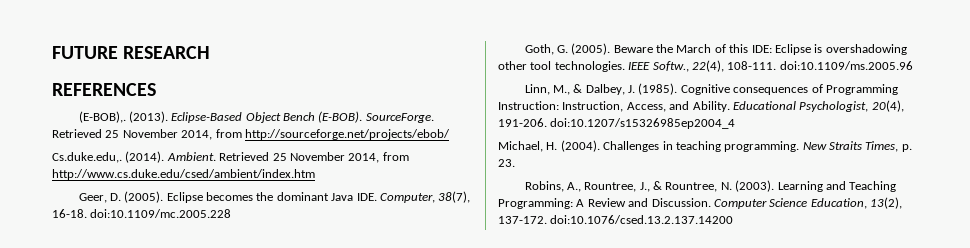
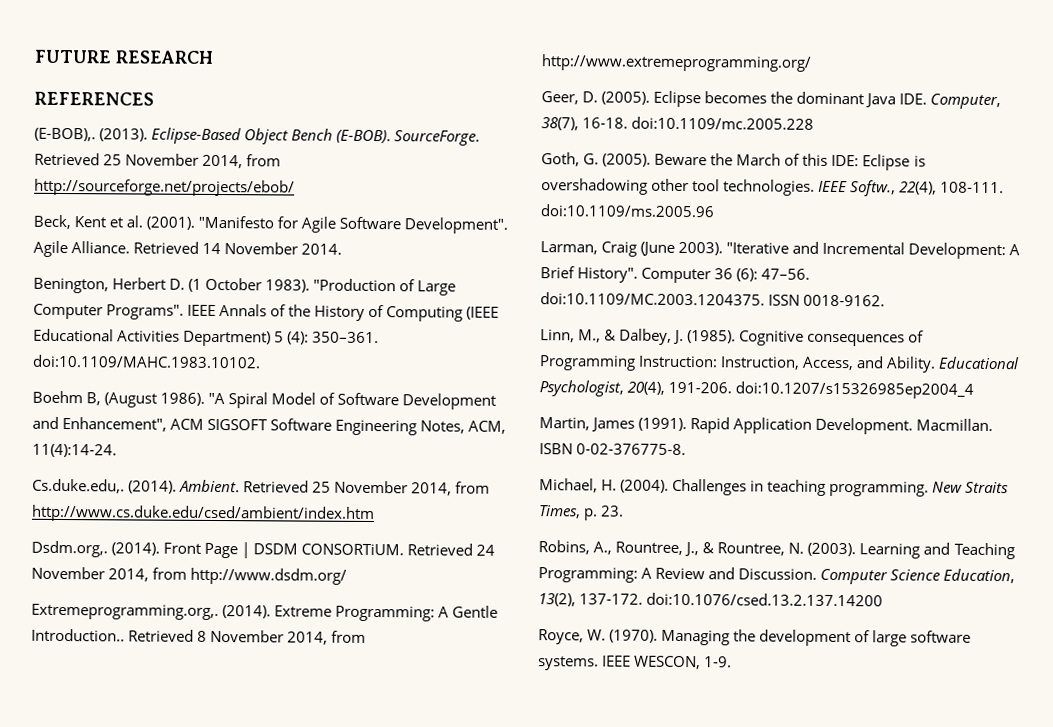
+ Beck, Kent et al. (2001). "Manifesto for Agile Software Development". Agile Alliance. Retrieved 14 November 2014.
+ Benington, Herbert D. (1 October 1983). "Production of Large Computer Programs". IEEE Annals of the History of Computing (IEEE Educational Activities Department) 5 (4): 350–361. doi:10.1109/MAHC.1983.10102.
+ Boehm B, (August 1986). "A Spiral Model of Software Development and Enhancement", ACM SIGSOFT Software Engineering Notes, ACM, 11(4):14-24.
+ Dsdm.org,. (2014). Front Page | DSDM CONSORTiUM. Retrieved 24 November 2014, from http://www.dsdm.org/
+ Extremeprogramming.org,. (2014). Extreme Programming: A Gentle Introduction.. Retrieved 8 November 2014, from http://www.extremeprogramming.org/
+ Larman, Craig (June 2003). "Iterative and Incremental Development: A Brief History". Computer 36 (6): 47–56. doi:10.1109/MC.2003.1204375. ISSN 0018-9162.
+ Martin, James (1991). Rapid Application Development. Macmillan. ISBN 0-02-376775-8.
+ Royce, W. (1970). Managing the development of large software systems. IEEE WESCON, 1-9.

